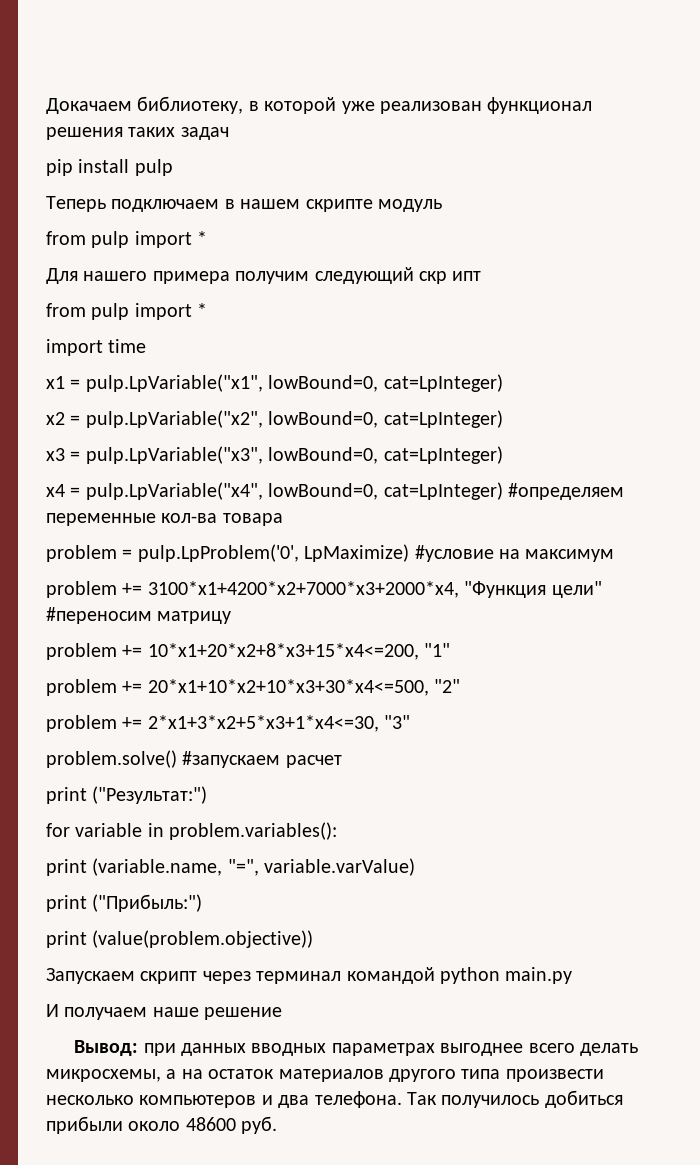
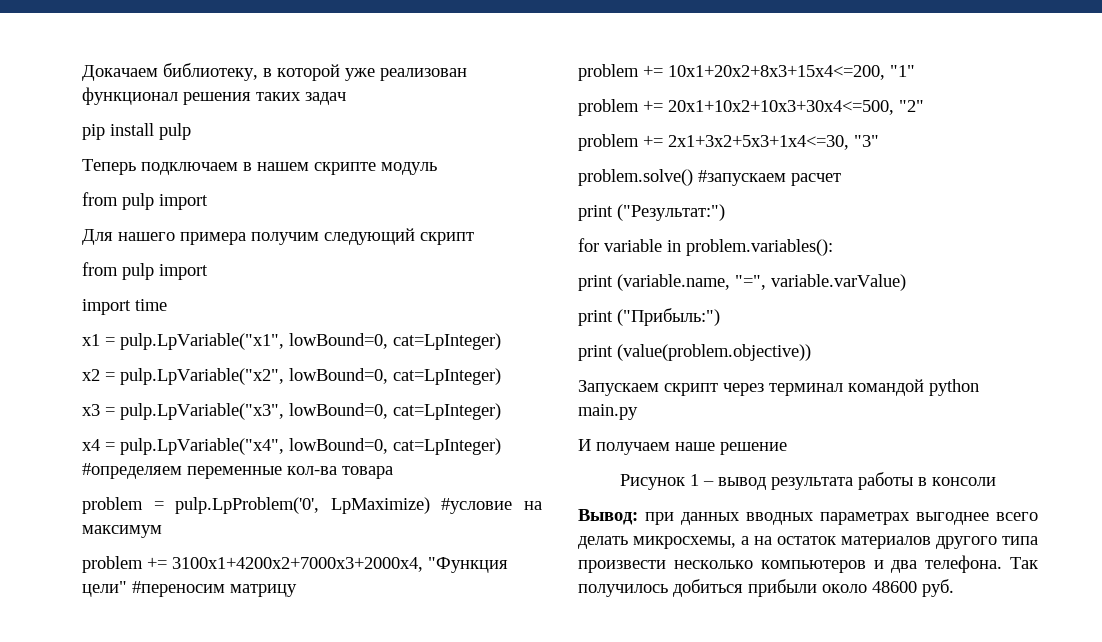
  Теперь подключаем в нашем скрипте модуль
- from pulp import *
+ from pulp import
- Для нашего примера получим следующий скр ипт
- from pulp import *
+ Для нашего примера получим следующий скрипт
+ from pulp import
- problem += 3100*x1+4200*x2+7000*x3+2000*x4, "Функция цели" #переносим матрицу
+ problem += 3100x1+4200x2+7000x3+2000x4, "Функция цели" #переносим матрицу
- problem += 10*x1+20*x2+8*x3+15*x4<=200, "1"
+ problem += 10x1+20x2+8x3+15x4<=200, "1"
- problem += 20*x1+10*x2+10*x3+30*x4<=500, "2"
+ problem += 20x1+10x2+10x3+30x4<=500, "2"
- problem += 2*x1+3*x2+5*x3+1*x4<=30, "3"
+ problem += 2x1+3x2+5x3+1x4<=30, "3"
+ Рисунок 1 – вывод результата работы в консоли

